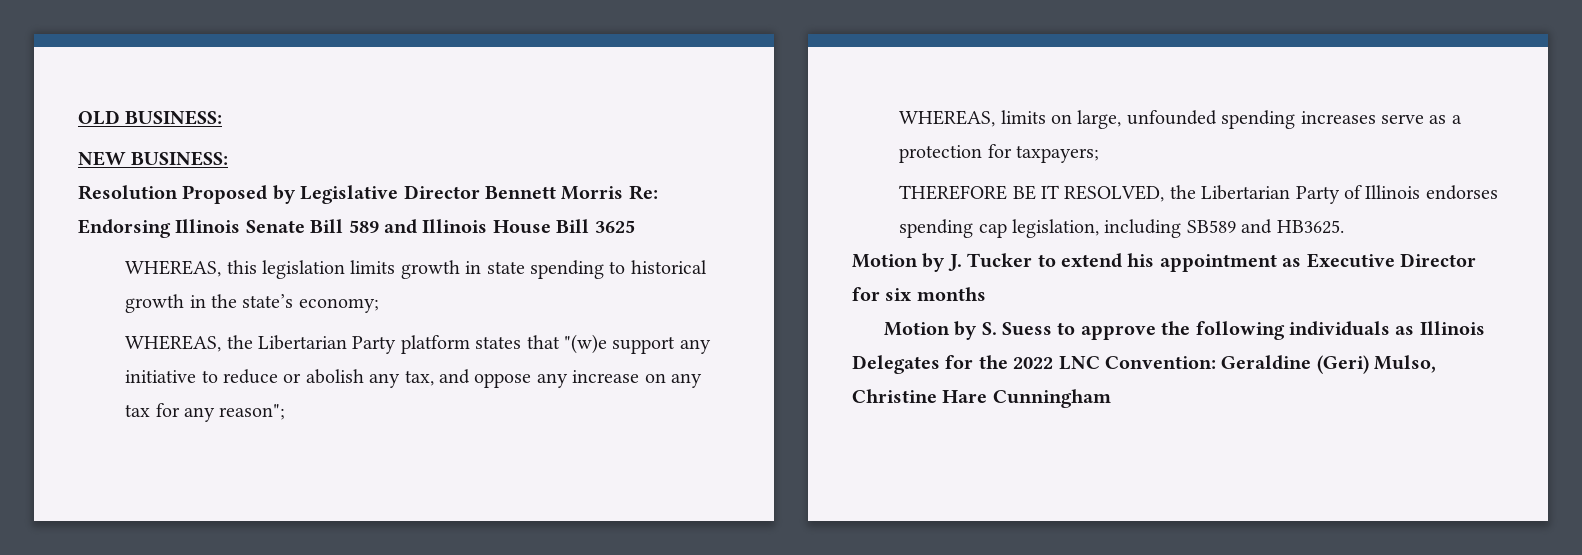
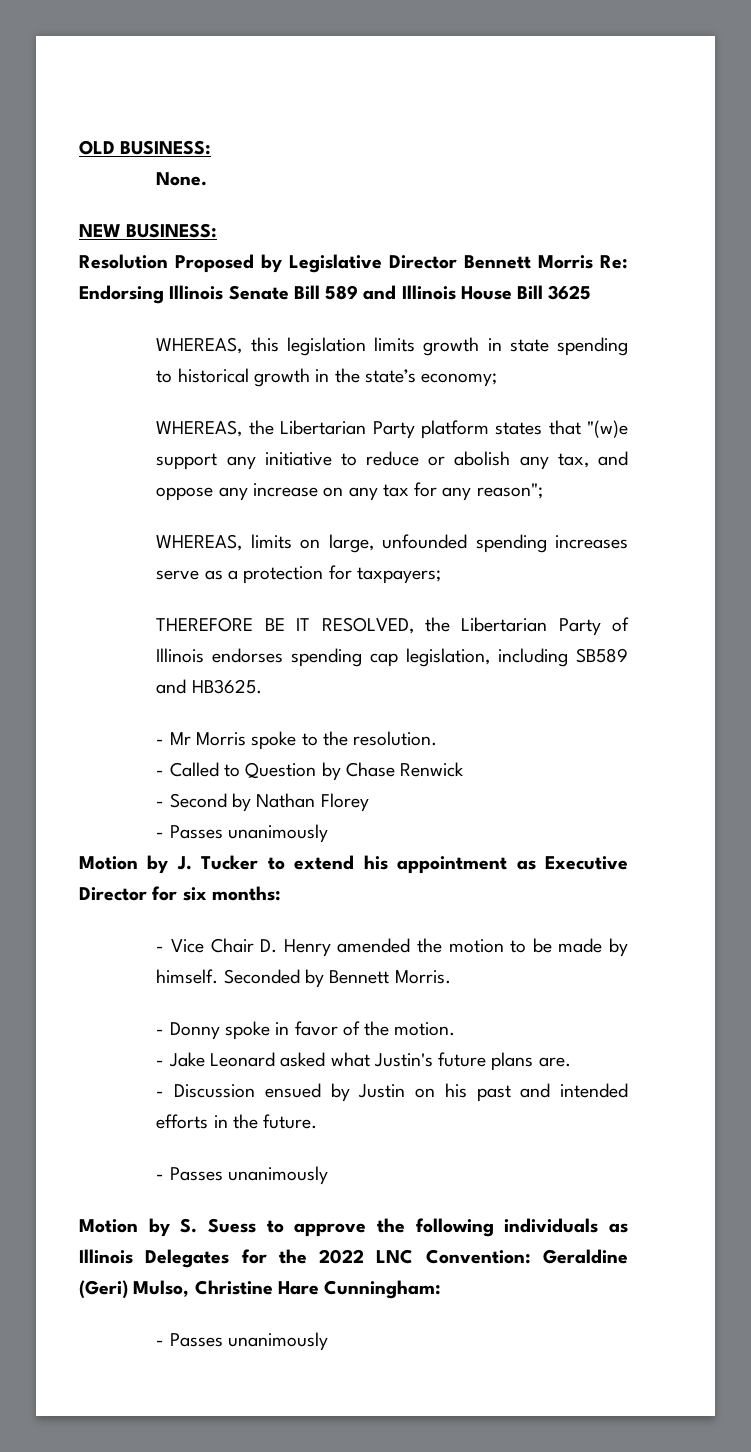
+ None.
+ - Mr Morris spoke to the resolution.
+ - Called to Question by Chase Renwick
+ - Second by Nathan Florey
+ - Passes unanimously
- Motion by J. Tucker to extend his appointment as Executive Director for six months
+ Motion by J. Tucker to extend his appointment as Executive Director for six months:
+ - Vice Chair D. Henry amended the motion to be made by himself. Seconded by Bennett Morris.
+ - Donny spoke in favor of the motion.
+ - Jake Leonard asked what Justin's future plans are.
+ - Discussion ensued by Justin on his past and intended efforts in the future.
+ - Passes unanimously
- Motion by S. Suess to approve the following individuals as Illinois Delegates for the 2022 LNC Convention: Geraldine (Geri) Mulso, Christine Hare Cunningham
+ Motion by S. Suess to approve the following individuals as Illinois Delegates for the 2022 LNC Convention: Geraldine (Geri) Mulso, Christine Hare Cunningham:
+ - Passes unanimously

